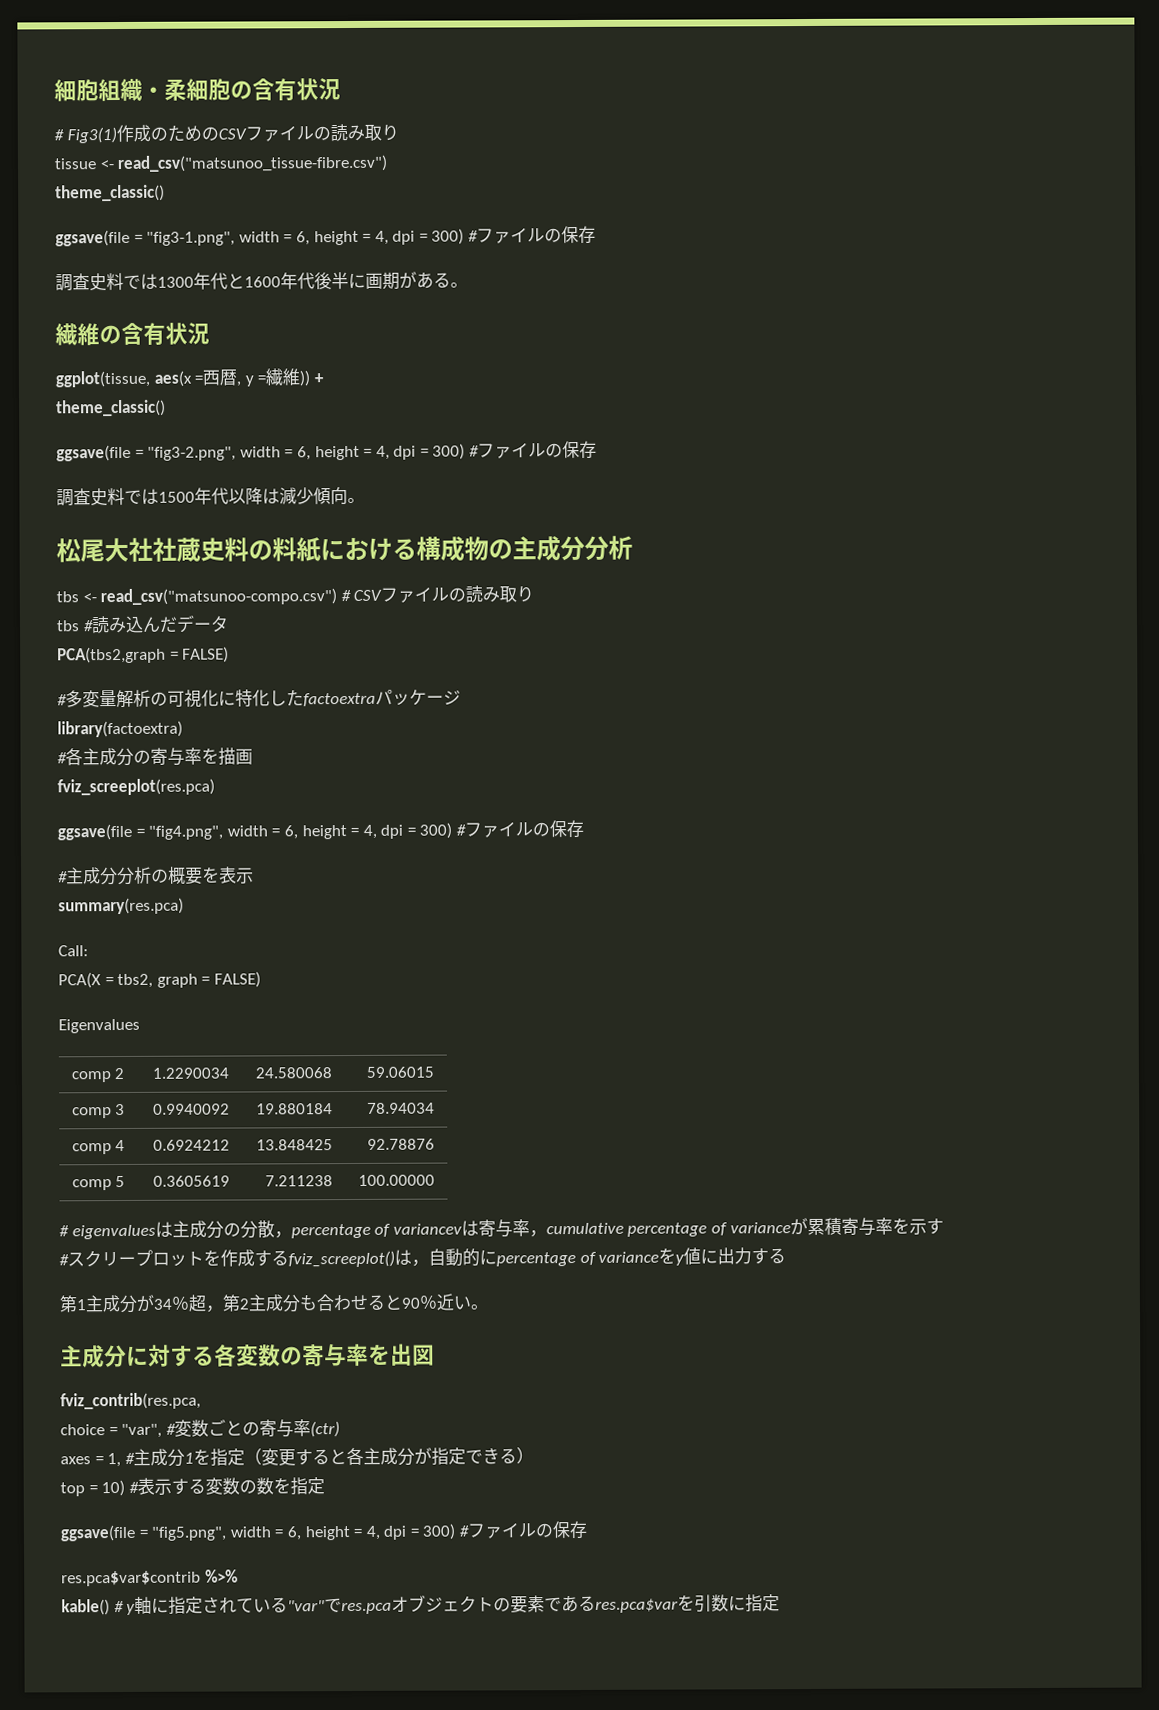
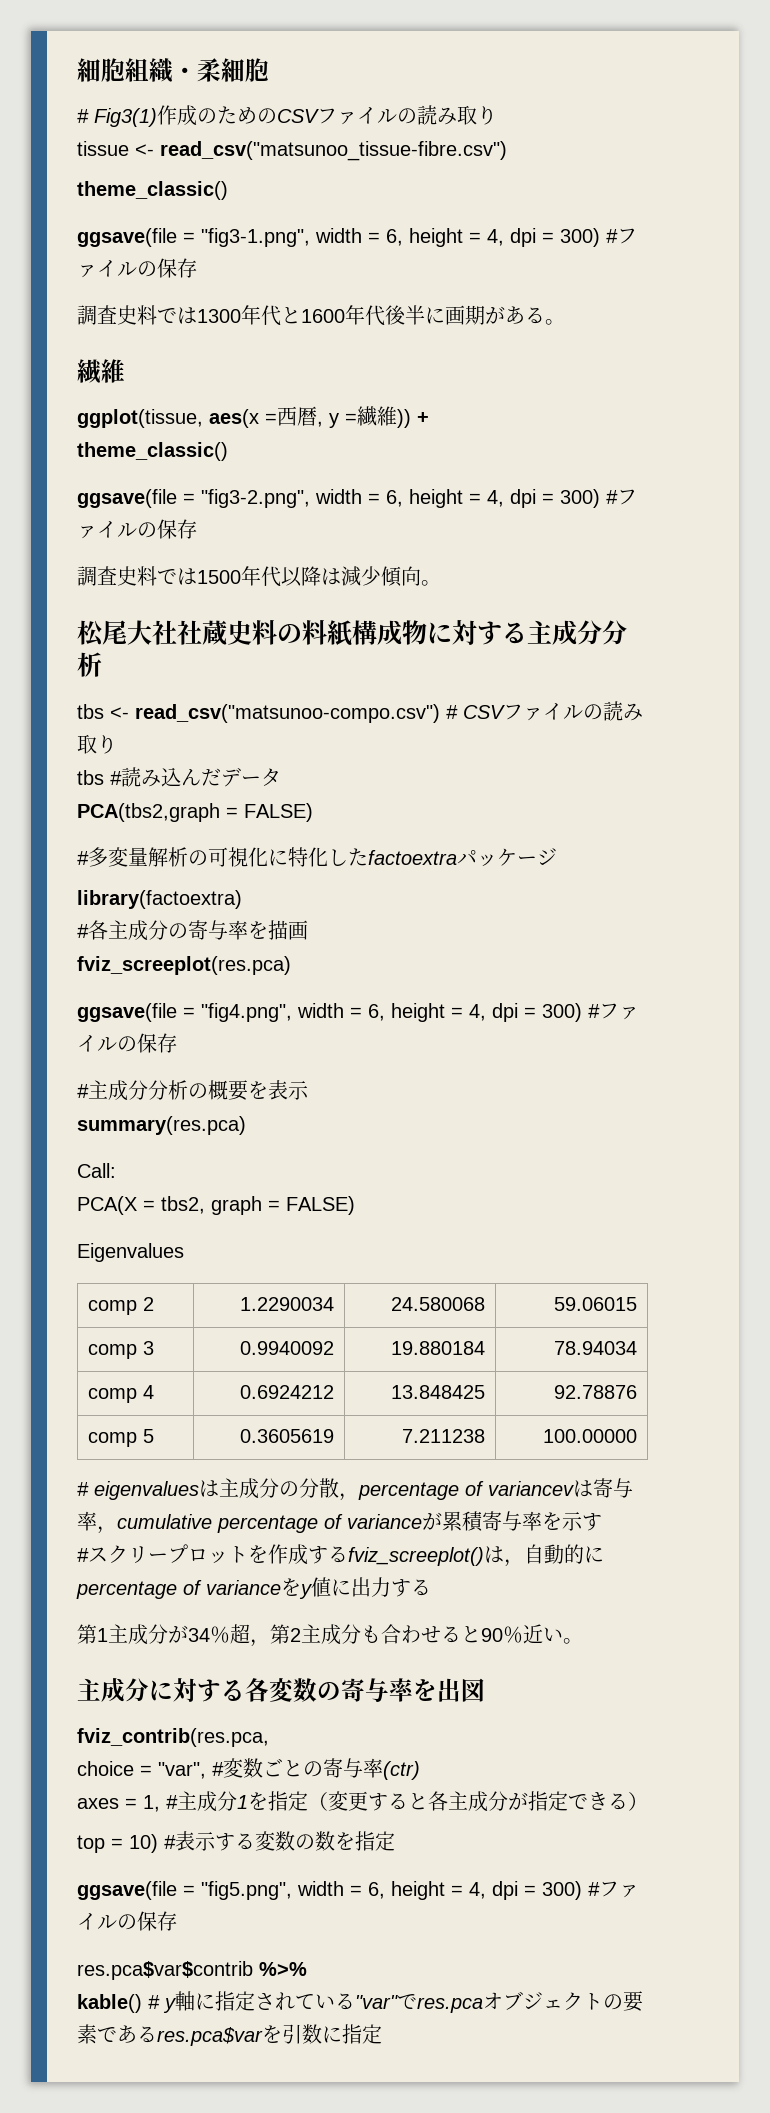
- 細胞組織・柔細胞の含有状況
+ 細胞組織・柔細胞
  調査史料では1300年代と1600年代後半に画期がある。
- 繊維の含有状況
+ 繊維
- 松尾大社社蔵史料の料紙における構成物の主成分分析
+ 松尾大社社蔵史料の料紙構成物に対する主成分分析

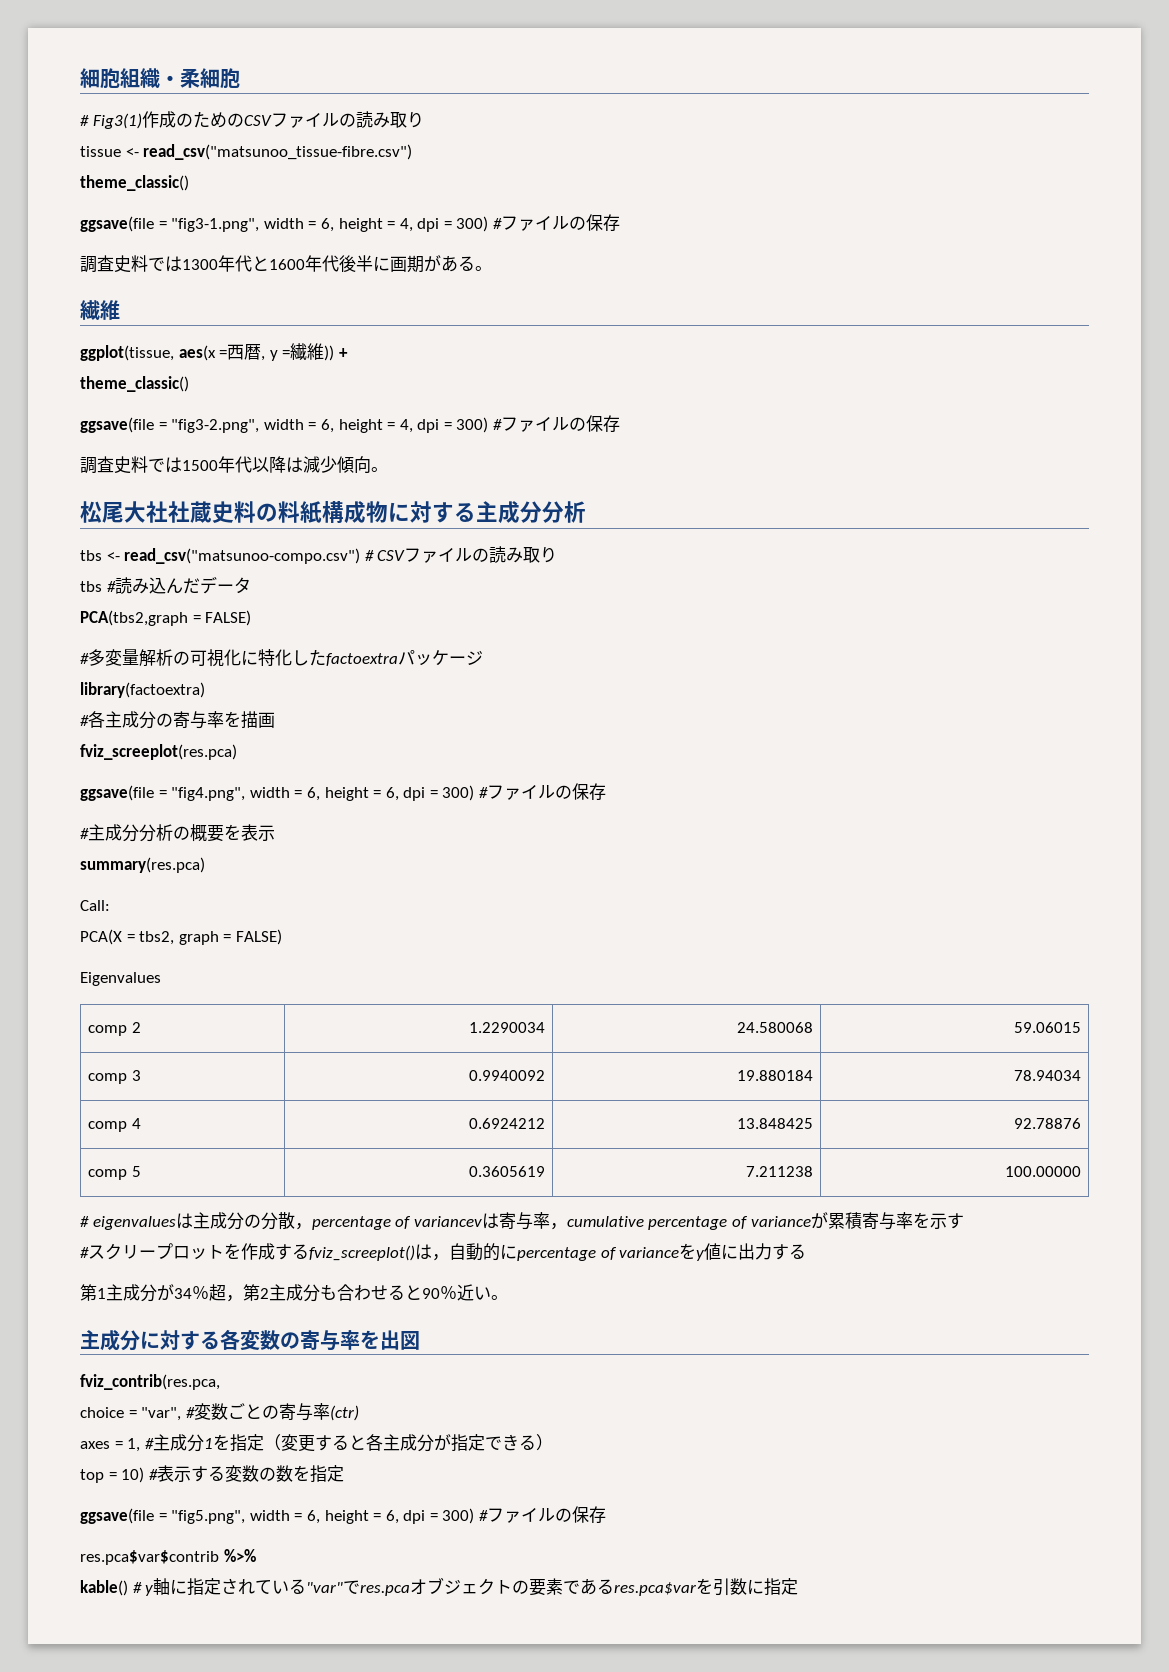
- ggsave(file = "fig4.png", width = 6, height = 4, dpi = 300) #ファイルの保存
+ ggsave(file = "fig4.png", width = 6, height = 6, dpi = 300) #ファイルの保存
- ggsave(file = "fig5.png", width = 6, height = 4, dpi = 300) #ファイルの保存
+ ggsave(file = "fig5.png", width = 6, height = 6, dpi = 300) #ファイルの保存

